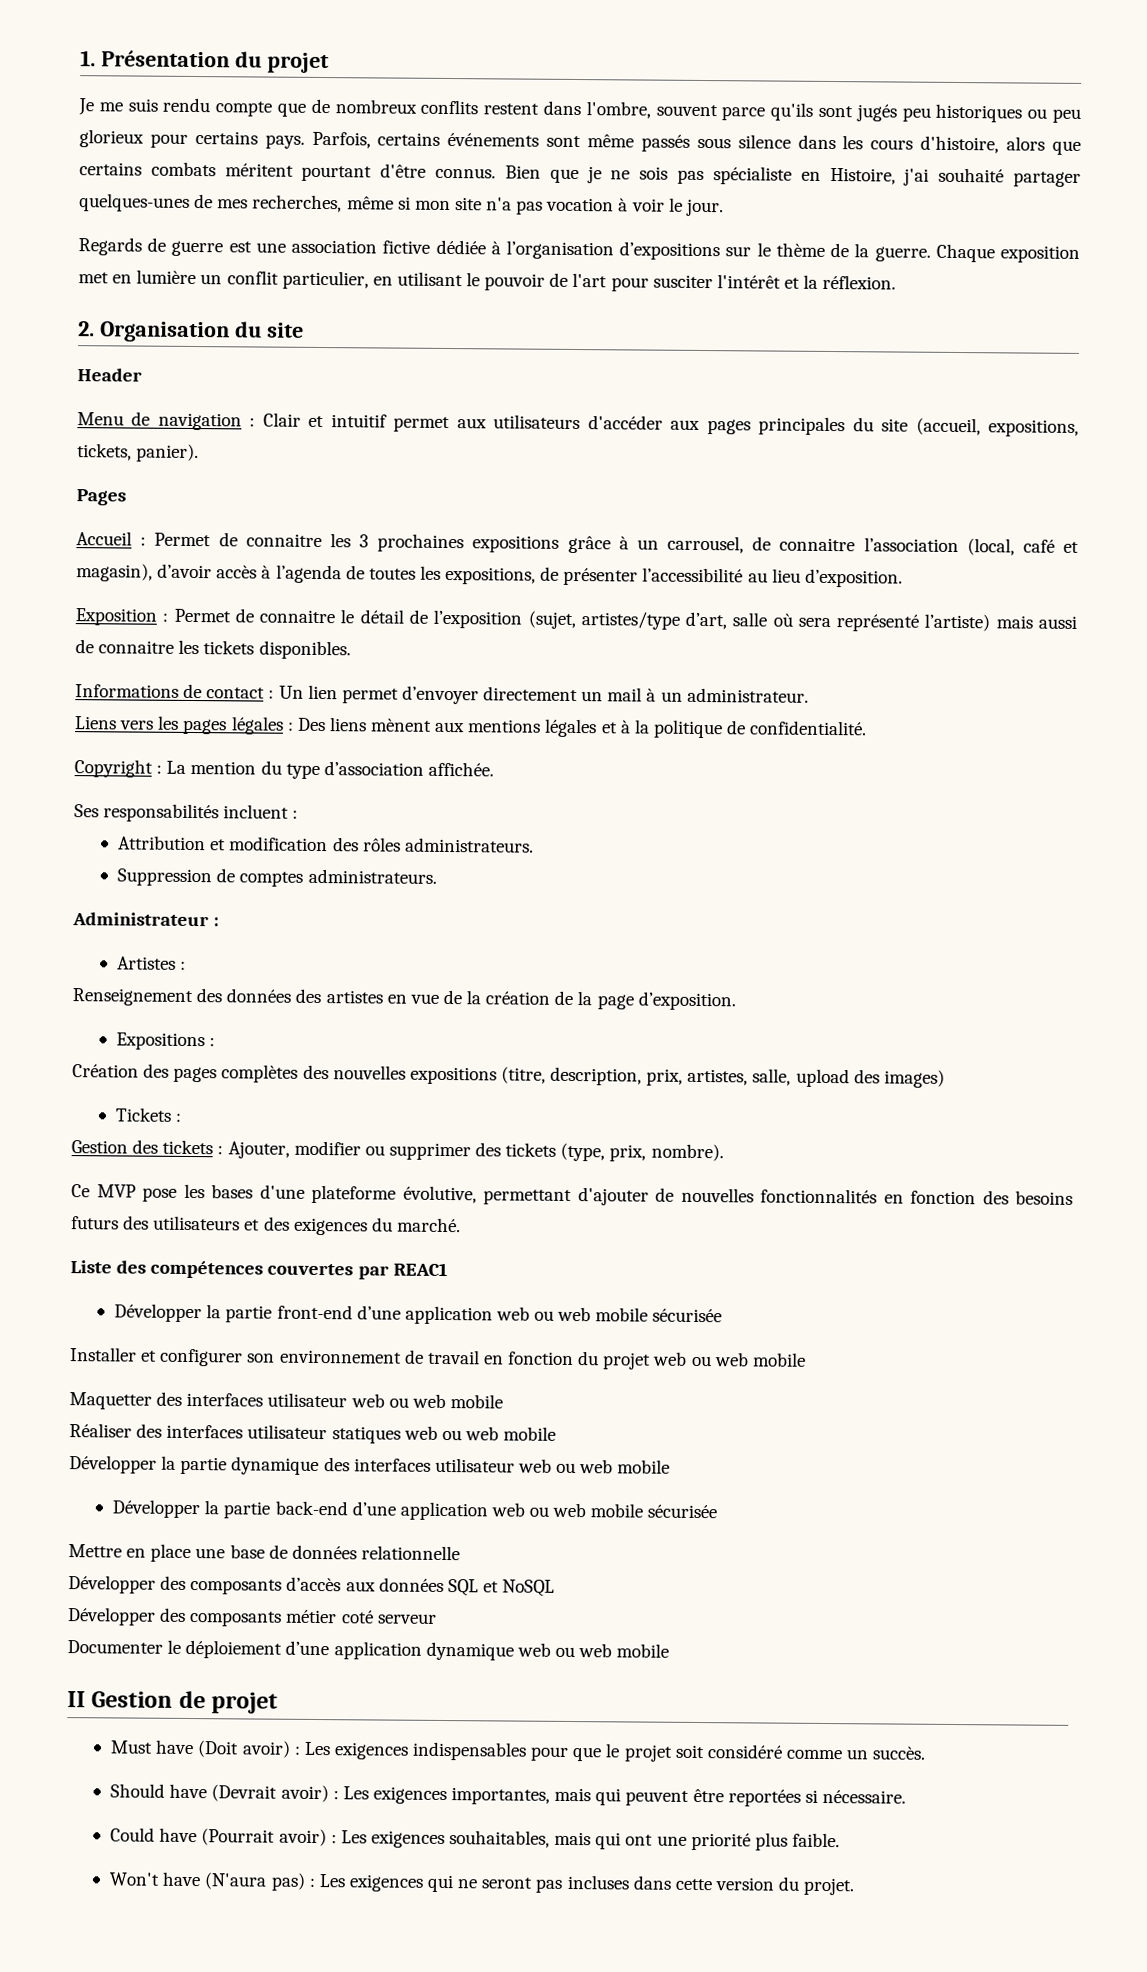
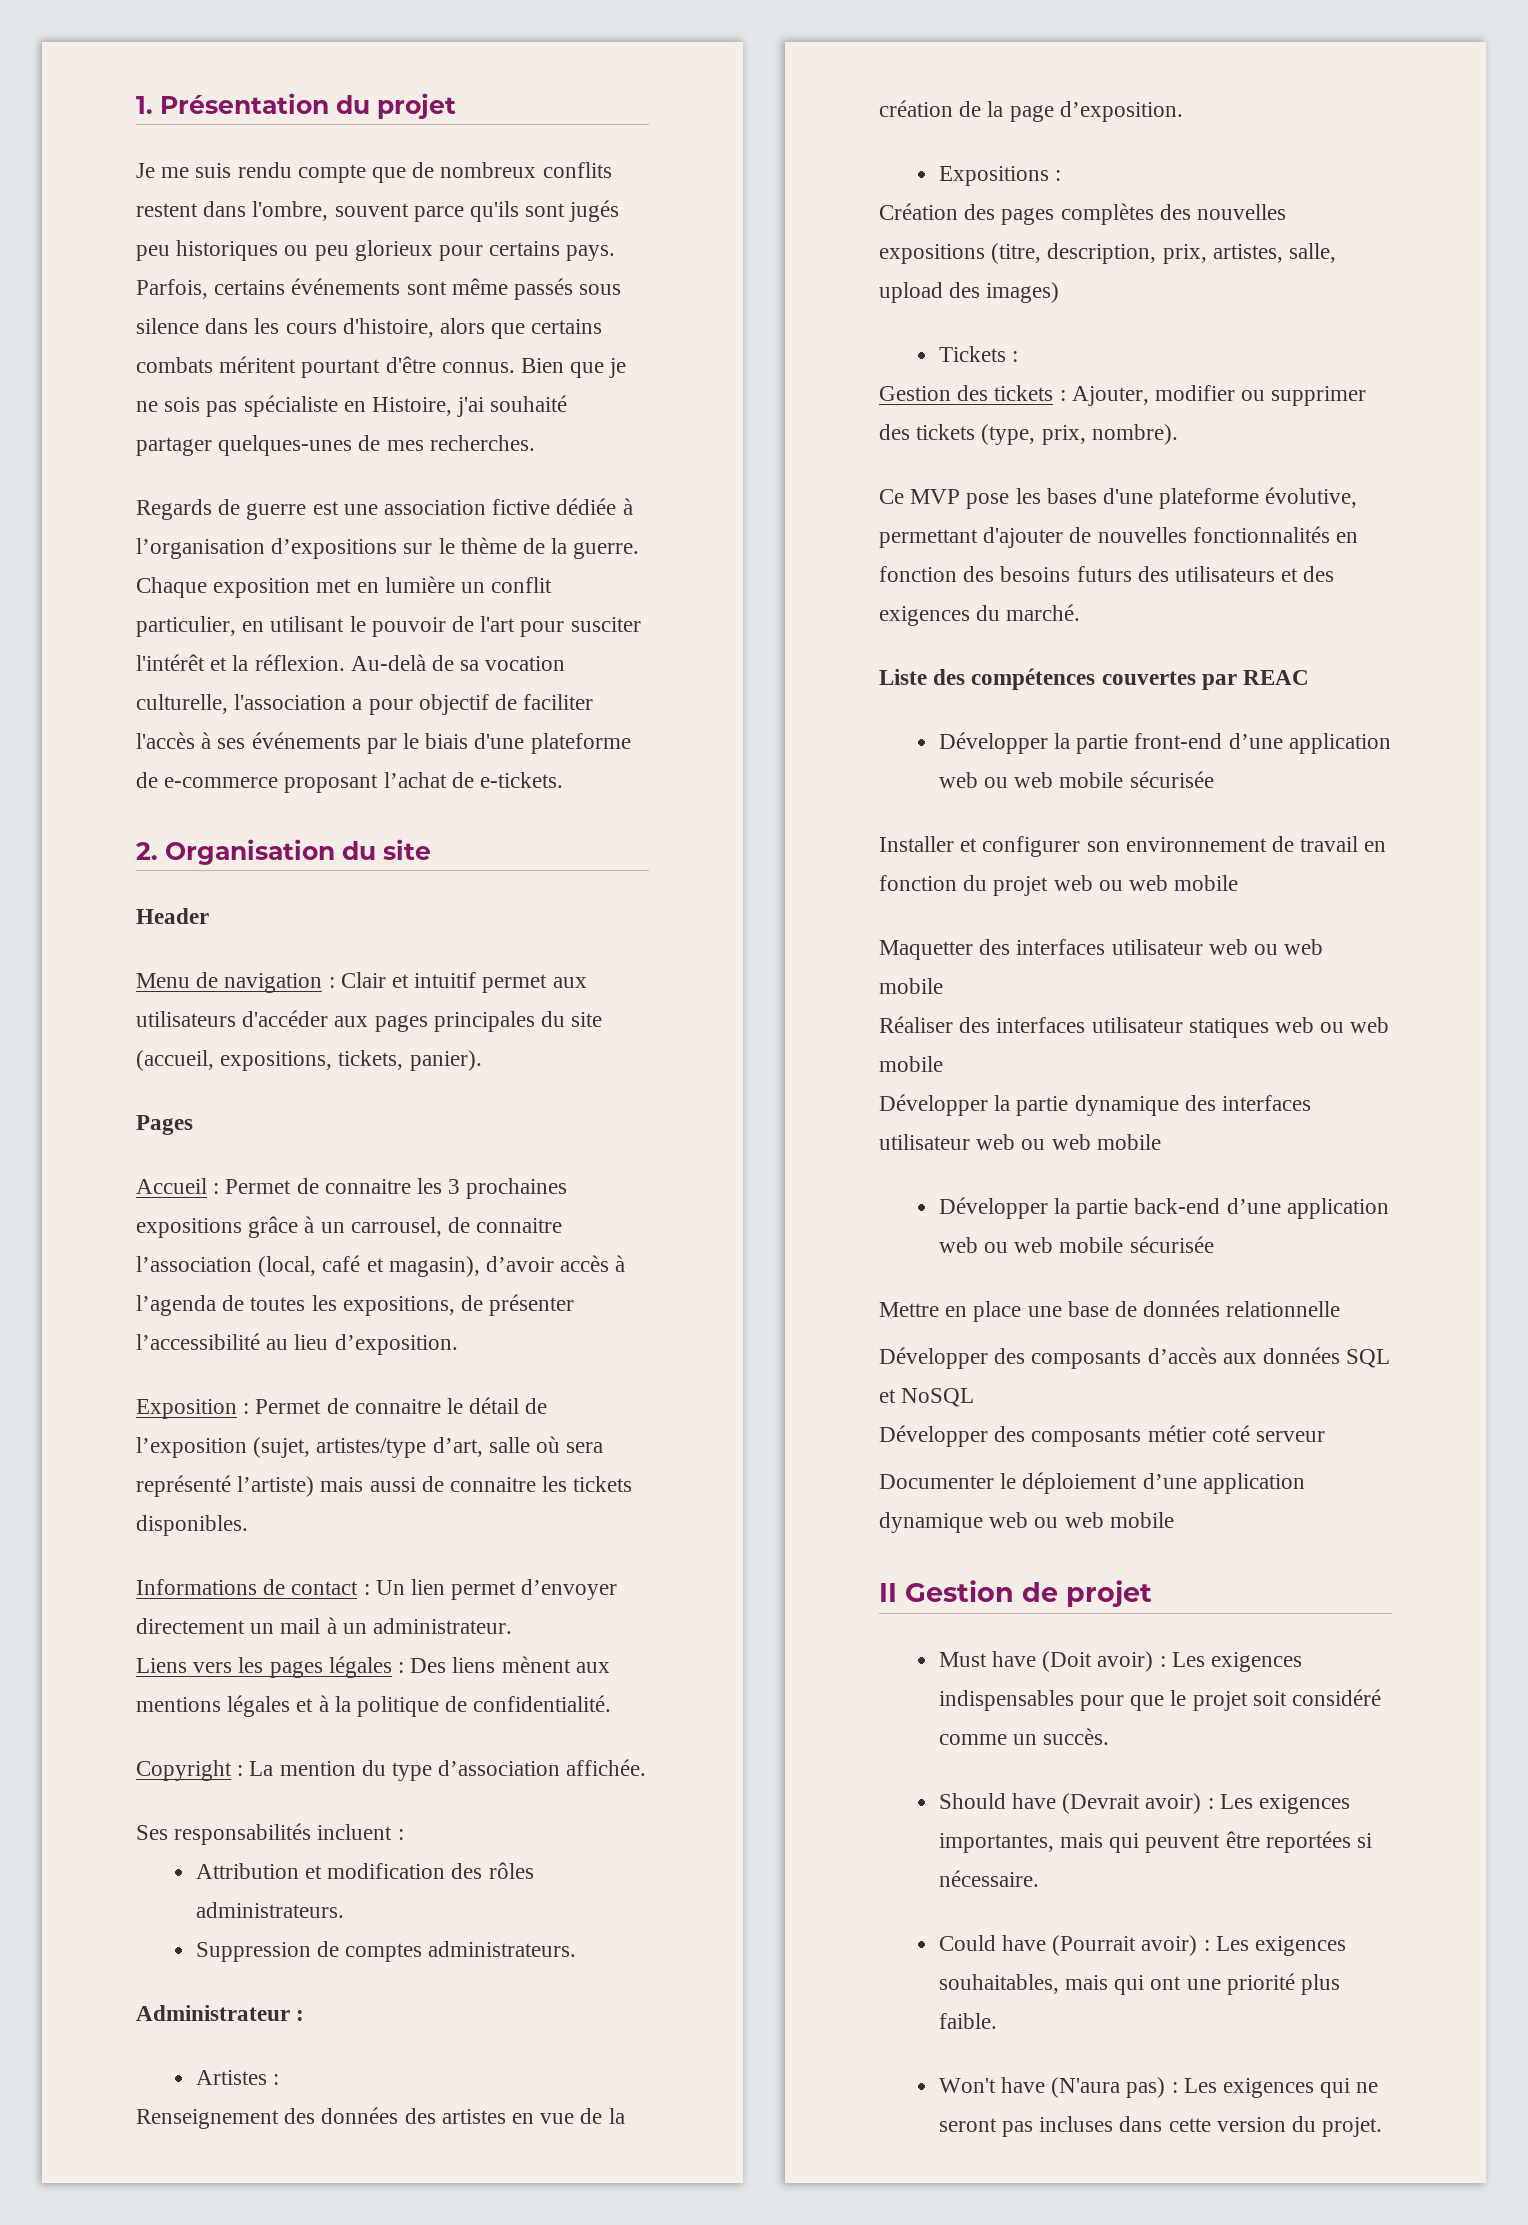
- Bien que je ne sois pas spécialiste en Histoire, j'ai souhaité partager quelques-unes de mes recherches, même si mon site n'a pas vocation à voir le jour.
+ Bien que je ne sois pas spécialiste en Histoire, j'ai souhaité partager quelques-unes de mes recherches.
+ Au-delà de sa vocation culturelle, l'association a pour objectif de faciliter l'accès à ses événements par le biais d'une plateforme de e-commerce proposant l’achat de e-tickets.
- Liste des compétences couvertes par REAC1
+ Liste des compétences couvertes par REAC

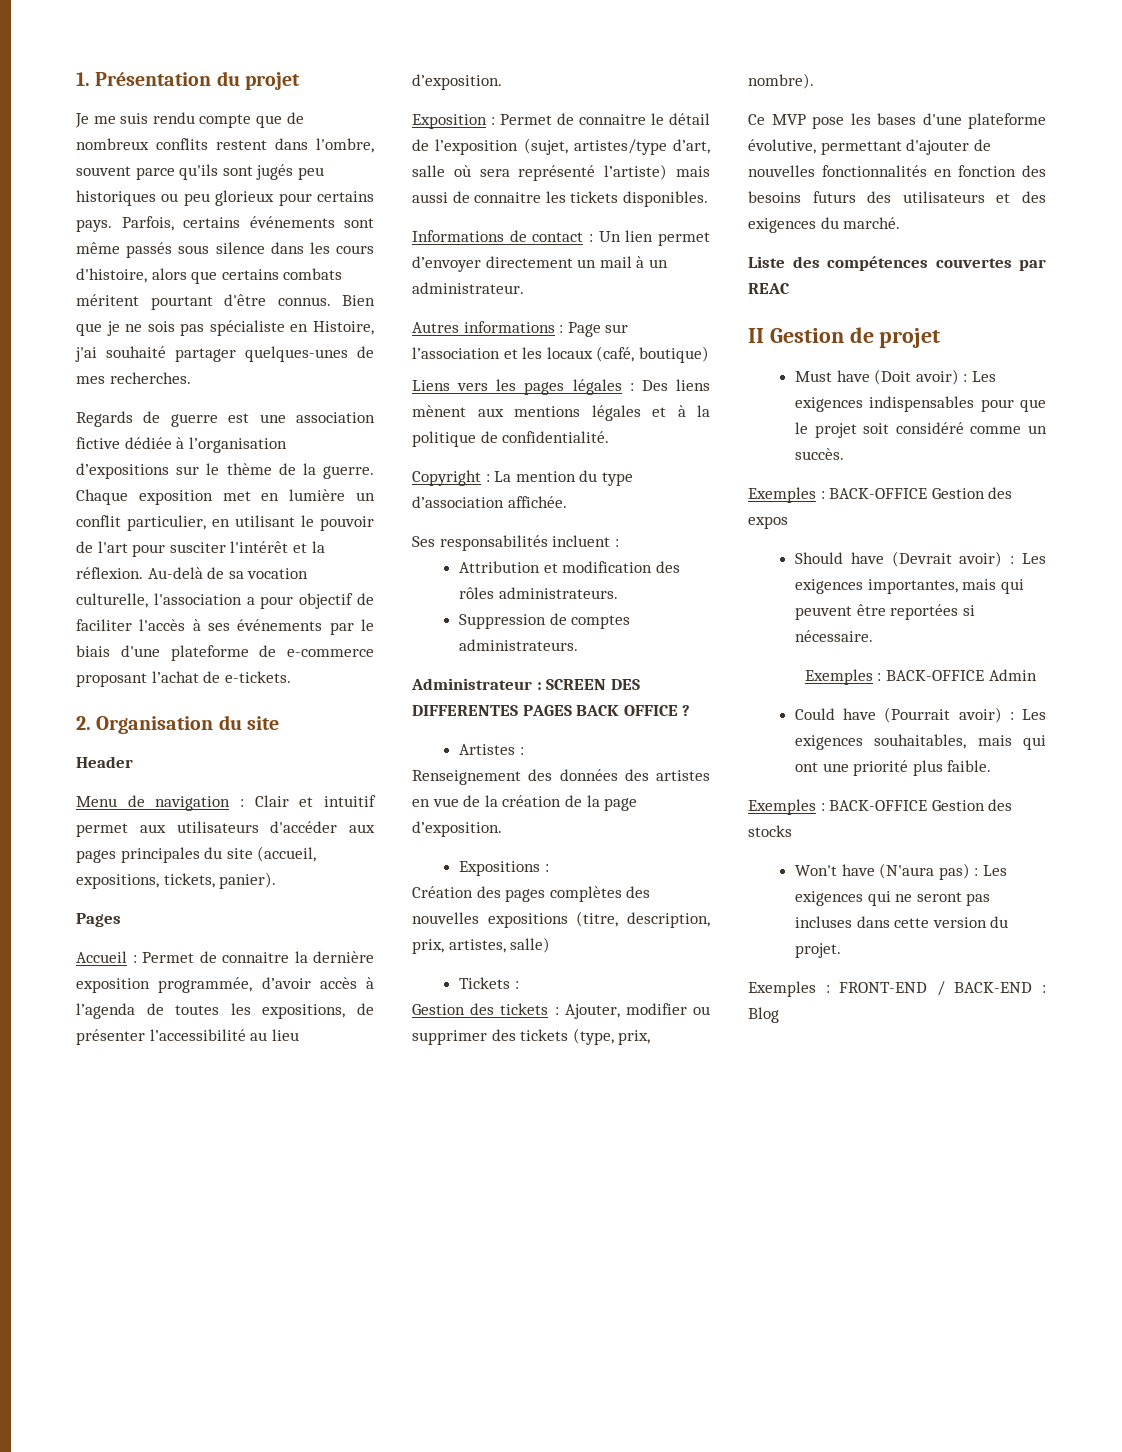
- Accueil : Permet de connaitre les 3 prochaines expositions grâce à un carrousel, de connaitre l’association (local, café et magasin), d’avoir accès à l’agenda de toutes les expositions, de présenter l’accessibilité au lieu d’exposition.
+ Accueil : Permet de connaitre la dernière exposition programmée, d’avoir accès à l’agenda de toutes les expositions, de présenter l’accessibilité au lieu d’exposition.
+ Autres informations : Page sur l’association et les locaux (café, boutique)
- Administrateur :
+ Administrateur : SCREEN DES DIFFERENTES PAGES BACK OFFICE ?
- Création des pages complètes des nouvelles expositions (titre, description, prix, artistes, salle, upload des images)
+ Création des pages complètes des nouvelles expositions (titre, description, prix, artistes, salle)
- Développer la partie front-end d’une application web ou web mobile sécurisée
- Installer et configurer son environnement de travail en fonction du projet web ou web mobile
- Maquetter des interfaces utilisateur web ou web mobile
- Réaliser des interfaces utilisateur statiques web ou web mobile
- Développer la partie dynamique des interfaces utilisateur web ou web mobile
- Développer la partie back-end d’une application web ou web mobile sécurisée
- Mettre en place une base de données relationnelle
- Développer des composants d’accès aux données SQL et NoSQL
- Développer des composants métier coté serveur
- Documenter le déploiement d’une application dynamique web ou web mobile
+ Exemples : BACK-OFFICE Gestion des expos
+ Exemples : BACK-OFFICE Admin
+ Exemples : BACK-OFFICE Gestion des stocks
+ Exemples : FRONT-END / BACK-END : Blog

